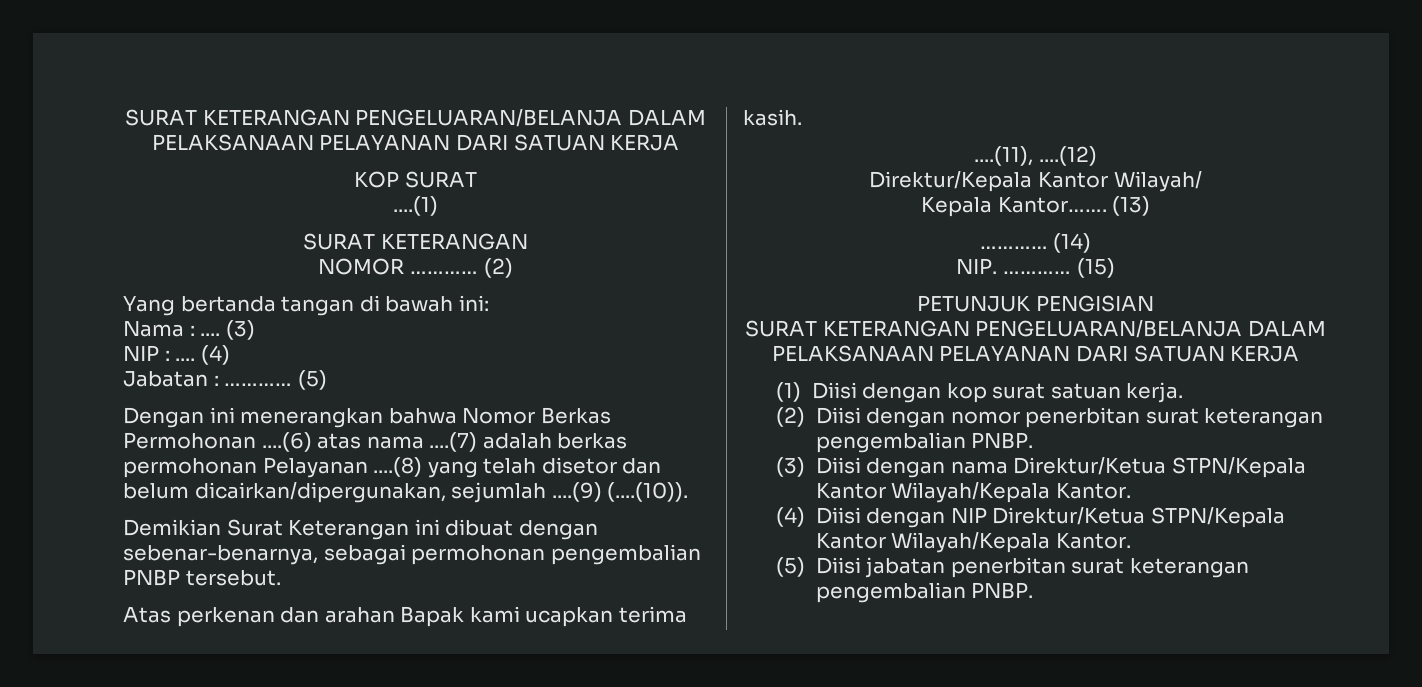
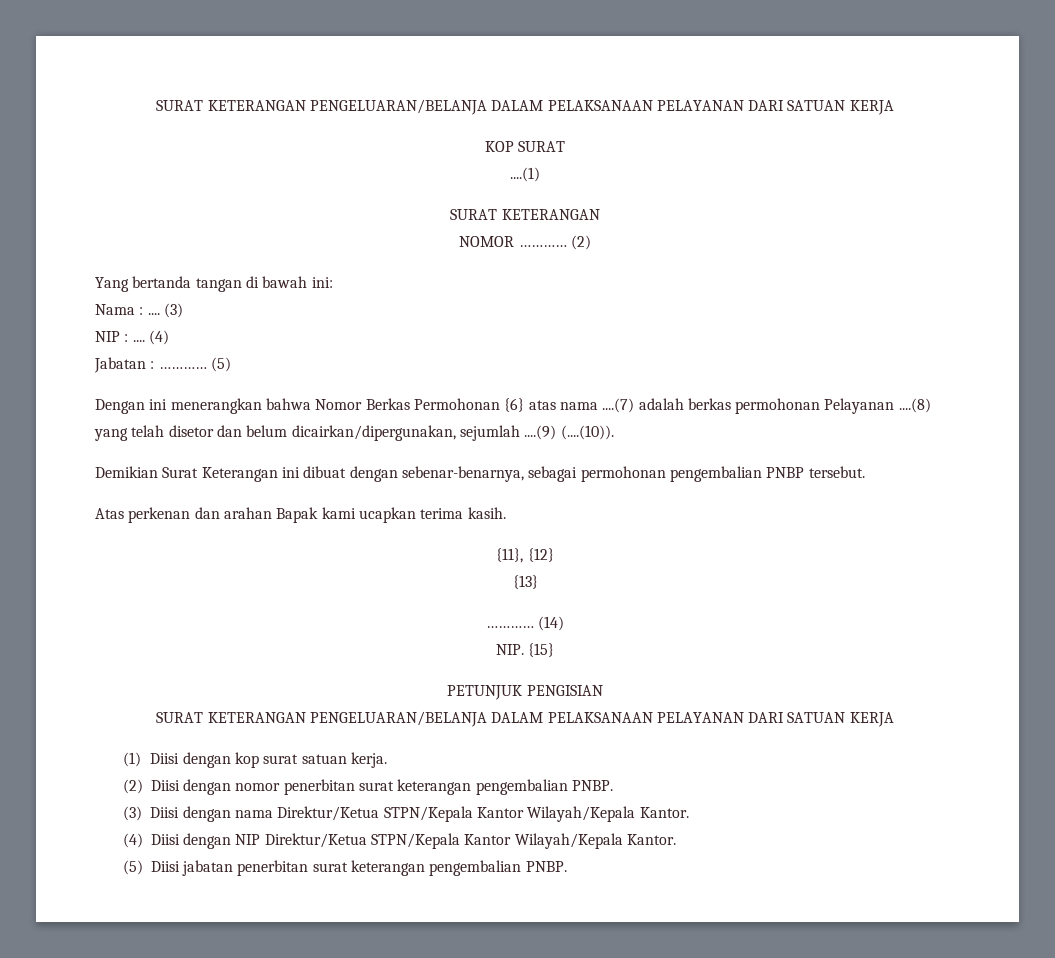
- Dengan ini menerangkan bahwa Nomor Berkas Permohonan ....(6) atas nama ....(7) adalah berkas permohonan Pelayanan ....(8) yang telah disetor dan belum dicairkan/dipergunakan, sejumlah ....(9) (....(10)).
+ Dengan ini menerangkan bahwa Nomor Berkas Permohonan {6} atas nama ....(7) adalah berkas permohonan Pelayanan ....(8) yang telah disetor dan belum dicairkan/dipergunakan, sejumlah ....(9) (....(10)).
- ....(11), ....(12)
- Direktur/Kepala Kantor Wilayah/
- Kepala Kantor……. (13)
+ {11}, {12}
+ {13}
- NIP. ………… (15)
+ NIP. {15}

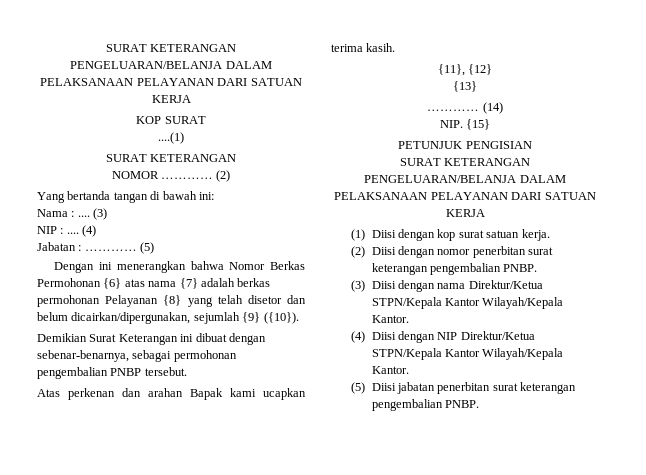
- Dengan ini menerangkan bahwa Nomor Berkas Permohonan {6} atas nama ....(7) adalah berkas permohonan Pelayanan ....(8) yang telah disetor dan belum dicairkan/dipergunakan, sejumlah ....(9) (....(10)).
+ Dengan ini menerangkan bahwa Nomor Berkas Permohonan {6} atas nama {7} adalah berkas permohonan Pelayanan {8} yang telah disetor dan belum dicairkan/dipergunakan, sejumlah {9} ({10}).

